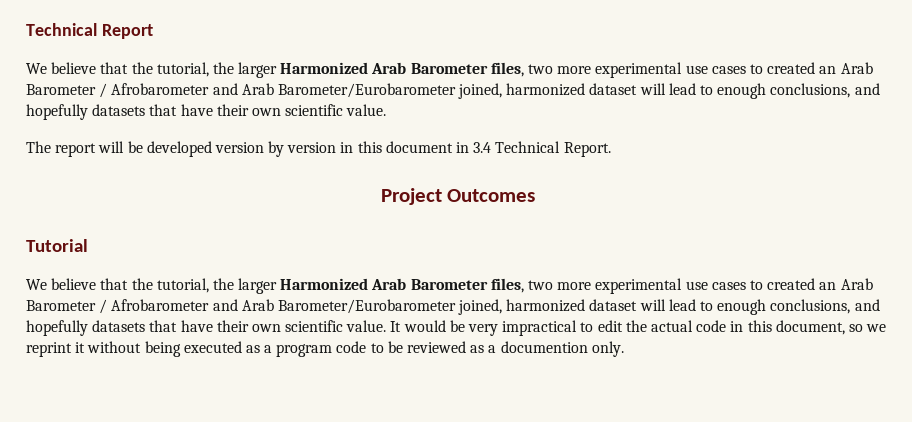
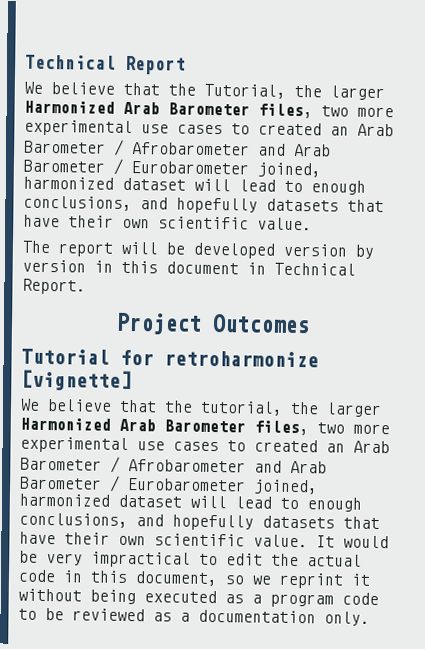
  Technical Report
- We believe that the tutorial, the larger Harmonized Arab Barometer files, two more experimental use cases to created an Arab Barometer / Afrobarometer and Arab Barometer/Eurobarometer joined, harmonized dataset will lead to enough conclusions, and hopefully datasets that have their own scientific value.
+ We believe that the Tutorial, the larger Harmonized Arab Barometer files, two more experimental use cases to created an Arab Barometer / Afrobarometer and Arab Barometer / Eurobarometer joined, harmonized dataset will lead to enough conclusions, and hopefully datasets that have their own scientific value.
- The report will be developed version by version in this document in 3.4 Technical Report.
+ The report will be developed version by version in this document in Technical Report.
- Tutorial
- We believe that the tutorial, the larger Harmonized Arab Barometer files, two more experimental use cases to created an Arab Barometer / Afrobarometer and Arab Barometer/Eurobarometer joined, harmonized dataset will lead to enough conclusions, and hopefully datasets that have their own scientific value.
+ Tutorial for retroharmonize [vignette]
+ We believe that the tutorial, the larger Harmonized Arab Barometer files, two more experimental use cases to created an Arab Barometer / Afrobarometer and Arab Barometer / Eurobarometer joined, harmonized dataset will lead to enough conclusions, and hopefully datasets that have their own scientific value.
- It would be very impractical to edit the actual code in this document, so we reprint it without being executed as a program code to be reviewed as a documention only.
+ It would be very impractical to edit the actual code in this document, so we reprint it without being executed as a program code to be reviewed as a documentation only.

